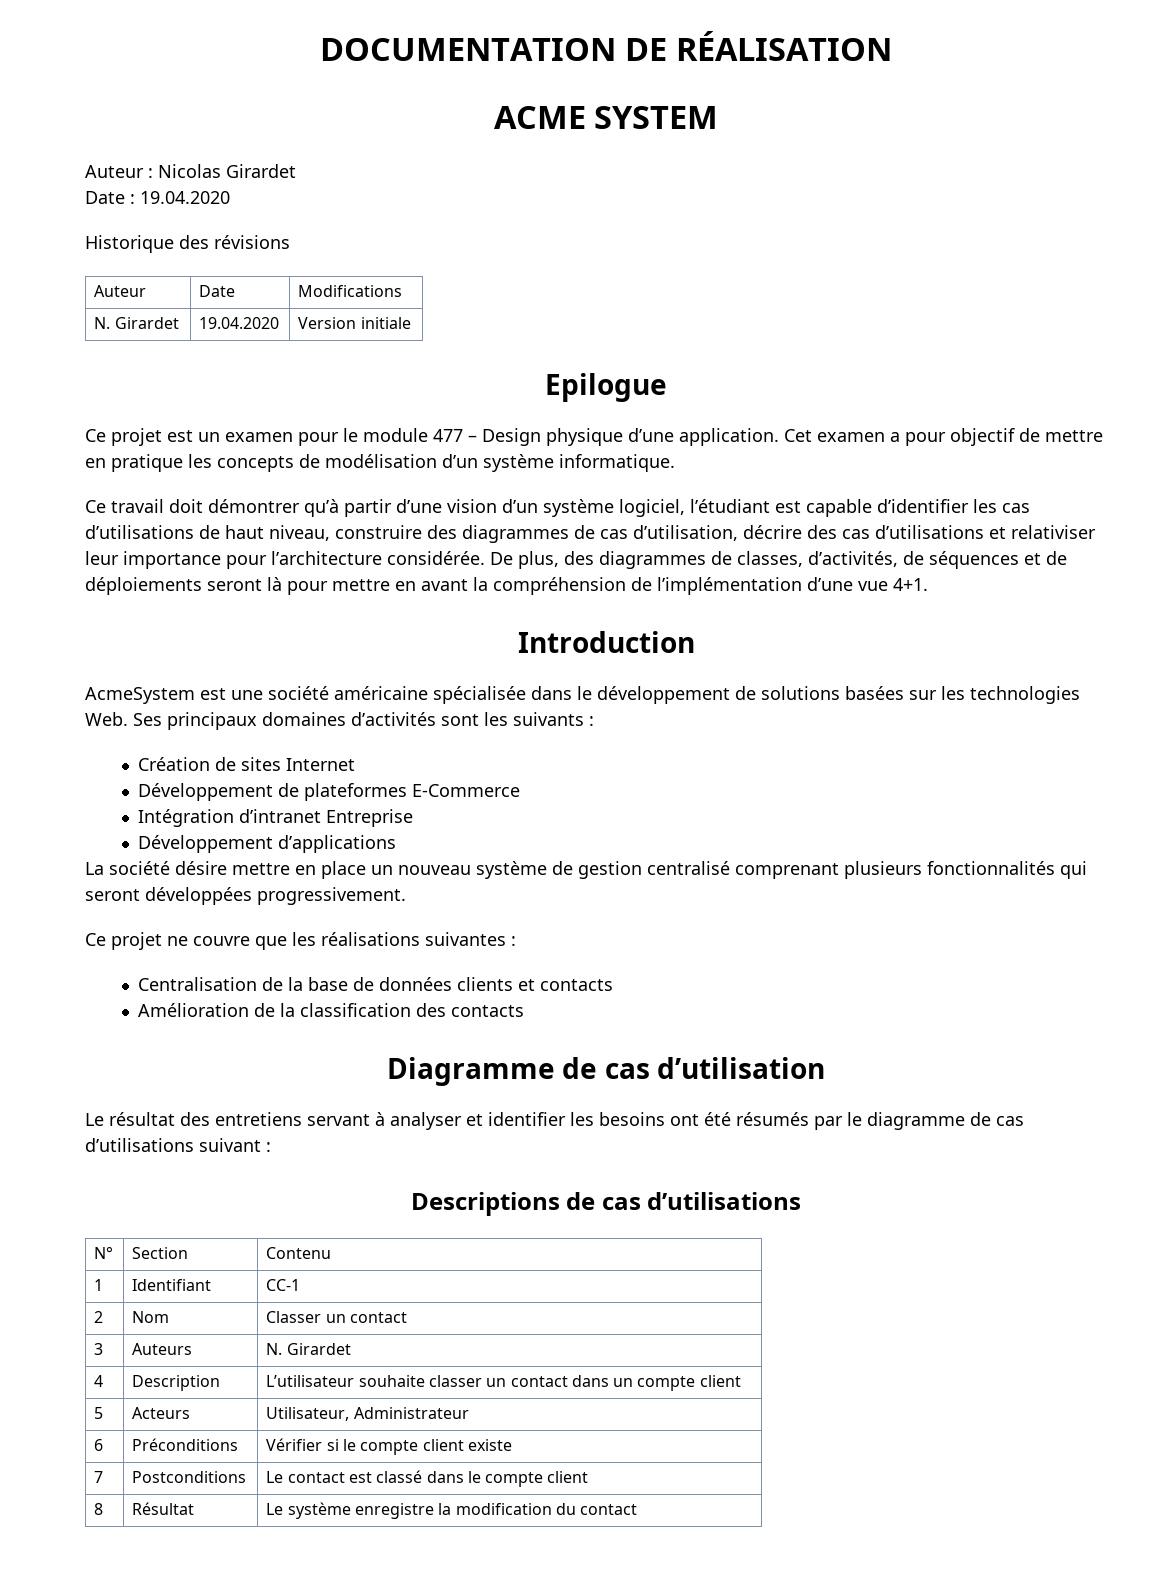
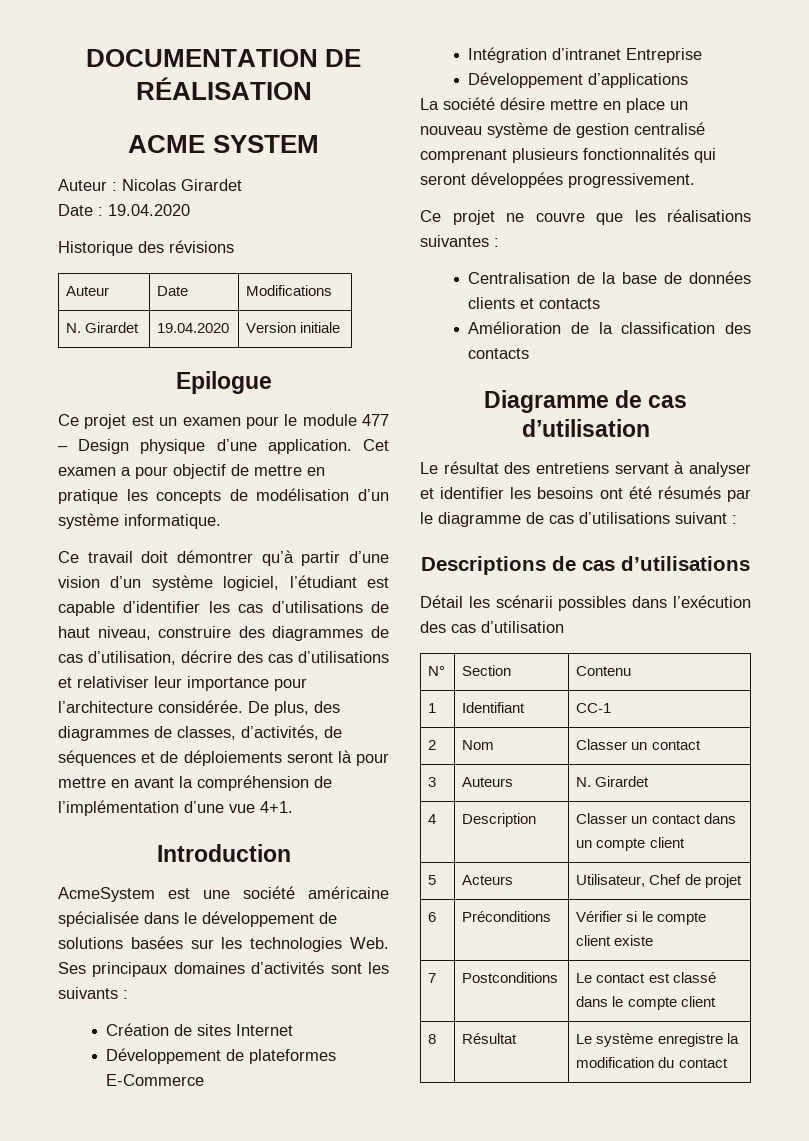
+ Détail les scénarii possibles dans l’exécution des cas d’utilisation
- 4 | Description | L’utilisateur souhaite classer un contact dans un compte client
+ 4 | Description | Classer un contact dans un compte client
- 5 | Acteurs | Utilisateur, Administrateur
+ 5 | Acteurs | Utilisateur, Chef de projet

